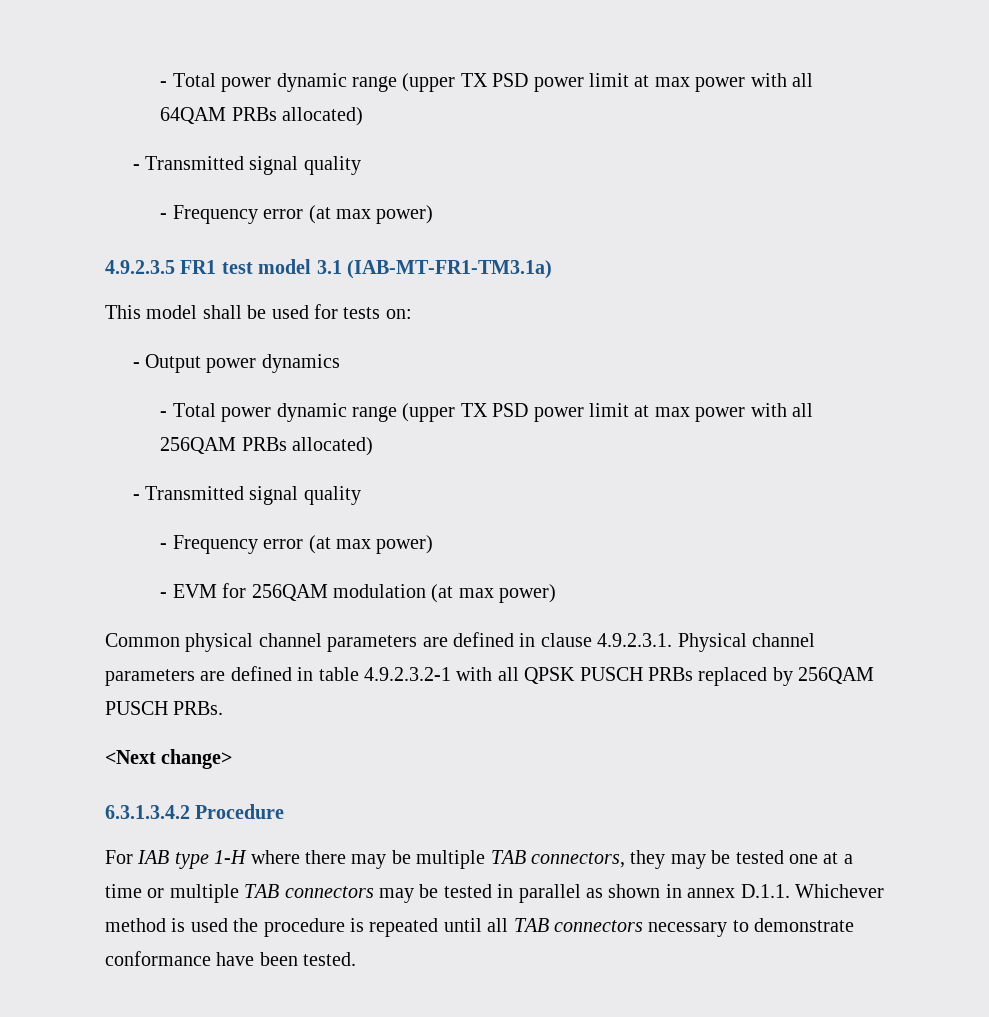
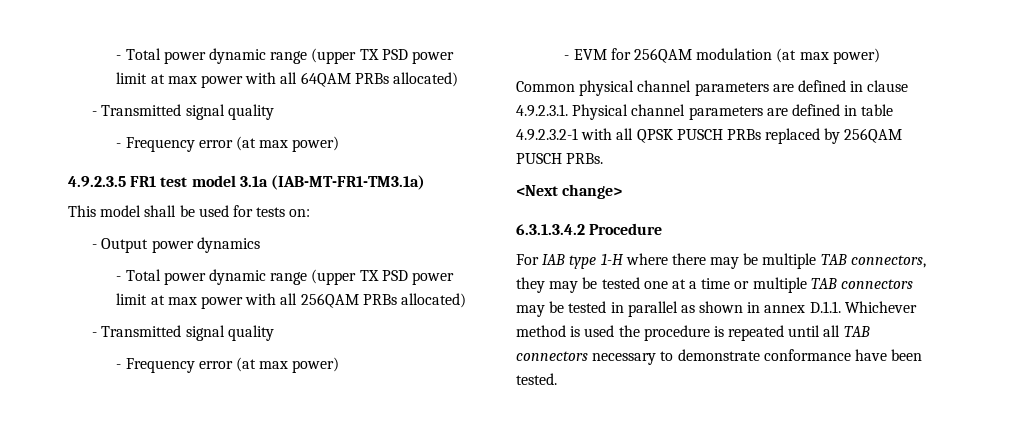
- 4.9.2.3.5 FR1 test model 3.1 (IAB-MT-FR1-TM3.1a)
+ 4.9.2.3.5 FR1 test model 3.1a (IAB-MT-FR1-TM3.1a)

